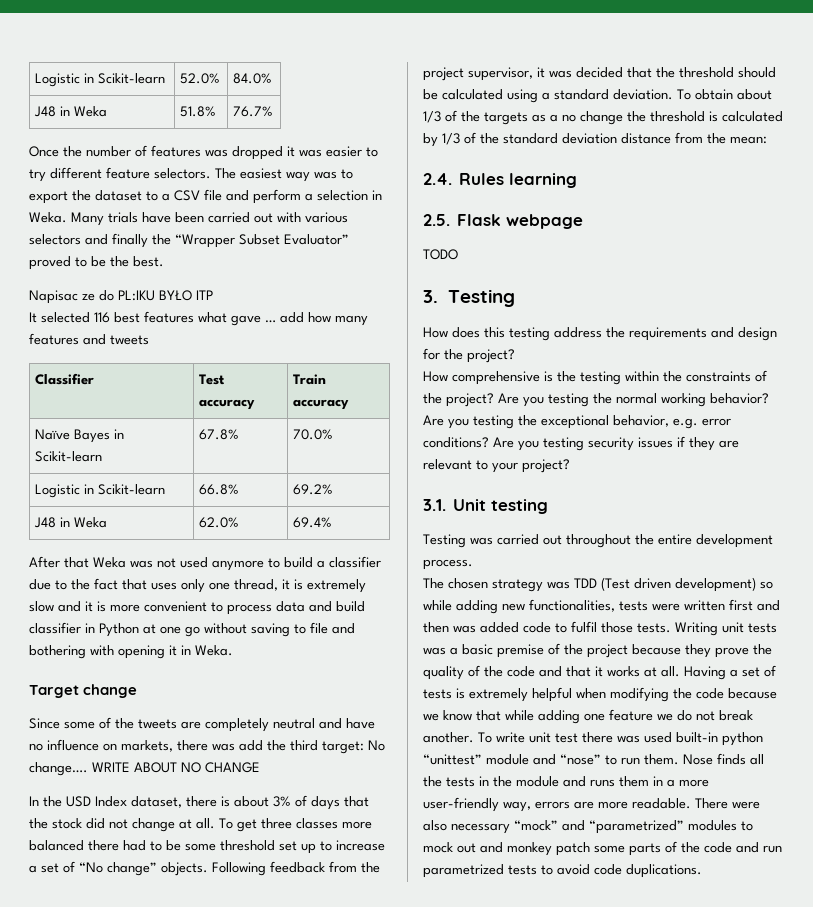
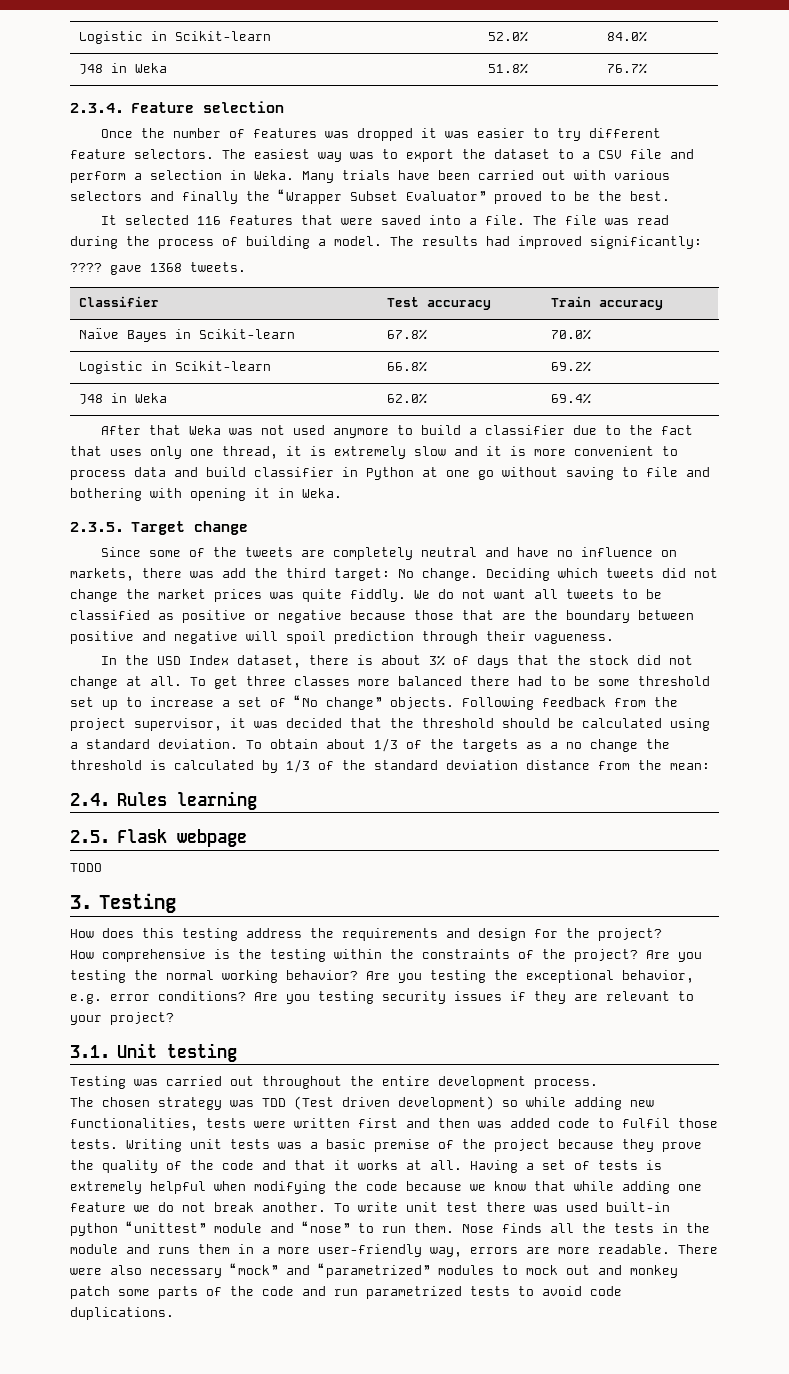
+ 2.3.4. Feature selection
- Napisac ze do PL:IKU BYŁO ITP
- It selected 116 best features what gave … add how many features and tweets
+ It selected 116 features that were saved into a file. The file was read during the process of building a model. The results had improved significantly:
+ ???? gave 1368 tweets.
- Target change
+ 2.3.5. Target change
- Since some of the tweets are completely neutral and have no influence on markets, there was add the third target: No change…. WRITE ABOUT NO CHANGE
+ Since some of the tweets are completely neutral and have no influence on markets, there was add the third target: No change. Deciding which tweets did not change the market prices was quite fiddly. We do not want all tweets to be classified as positive or negative because those that are the boundary between positive and negative will spoil prediction through their vagueness.

